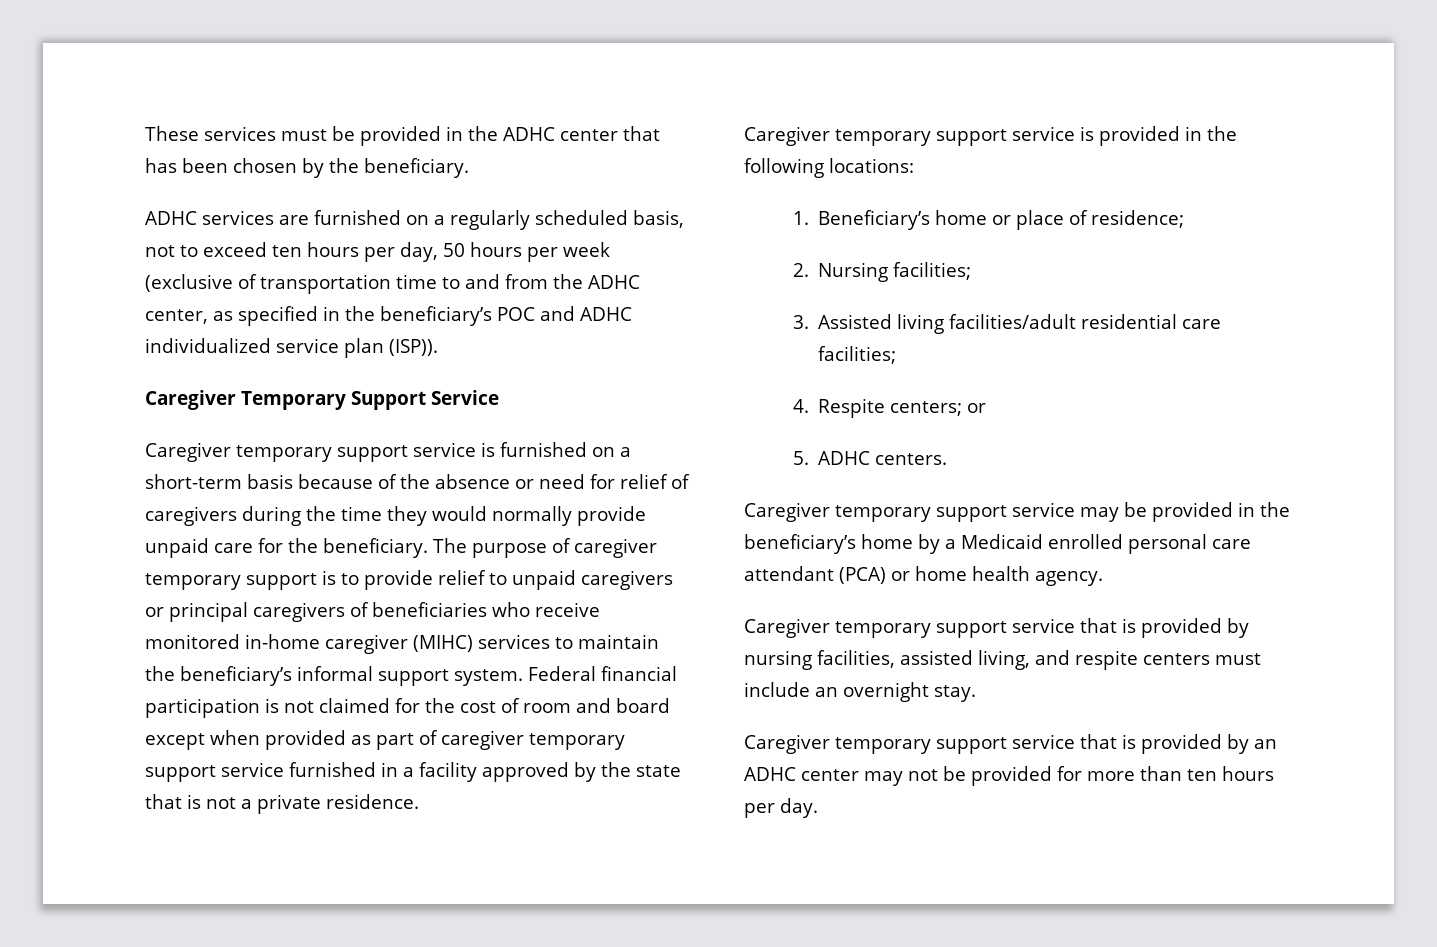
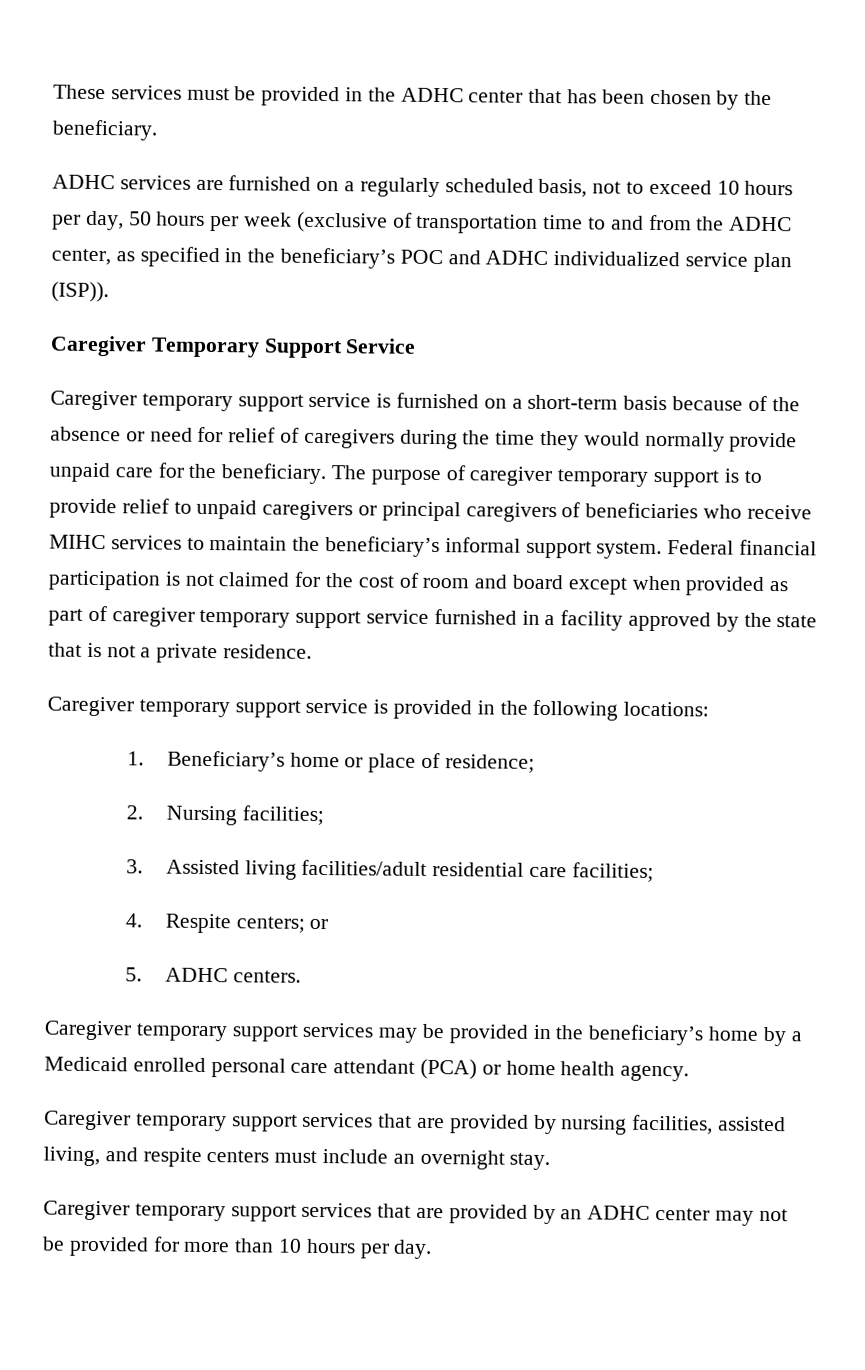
- ADHC services are furnished on a regularly scheduled basis, not to exceed ten hours per day, 50 hours per week (exclusive of transportation time to and from the ADHC center, as specified in the beneficiary’s POC and ADHC individualized service plan (ISP)).
+ ADHC services are furnished on a regularly scheduled basis, not to exceed 10 hours per day, 50 hours per week (exclusive of transportation time to and from the ADHC center, as specified in the beneficiary’s POC and ADHC individualized service plan (ISP)).
- The purpose of caregiver temporary support is to provide relief to unpaid caregivers or principal caregivers of beneficiaries who receive monitored in-home caregiver (MIHC) services to maintain the beneficiary’s informal support system.
+ The purpose of caregiver temporary support is to provide relief to unpaid caregivers or principal caregivers of beneficiaries who receive MIHC services to maintain the beneficiary’s informal support system.
- Caregiver temporary support service may be provided in the beneficiary’s home by a Medicaid enrolled personal care attendant (PCA) or home health agency.
+ Caregiver temporary support services may be provided in the beneficiary’s home by a Medicaid enrolled personal care attendant (PCA) or home health agency.
- Caregiver temporary support service that is provided by nursing facilities, assisted living, and respite centers must include an overnight stay.
+ Caregiver temporary support services that are provided by nursing facilities, assisted living, and respite centers must include an overnight stay.
- Caregiver temporary support service that is provided by an ADHC center may not be provided for more than ten hours per day.
+ Caregiver temporary support services that are provided by an ADHC center may not be provided for more than 10 hours per day.

